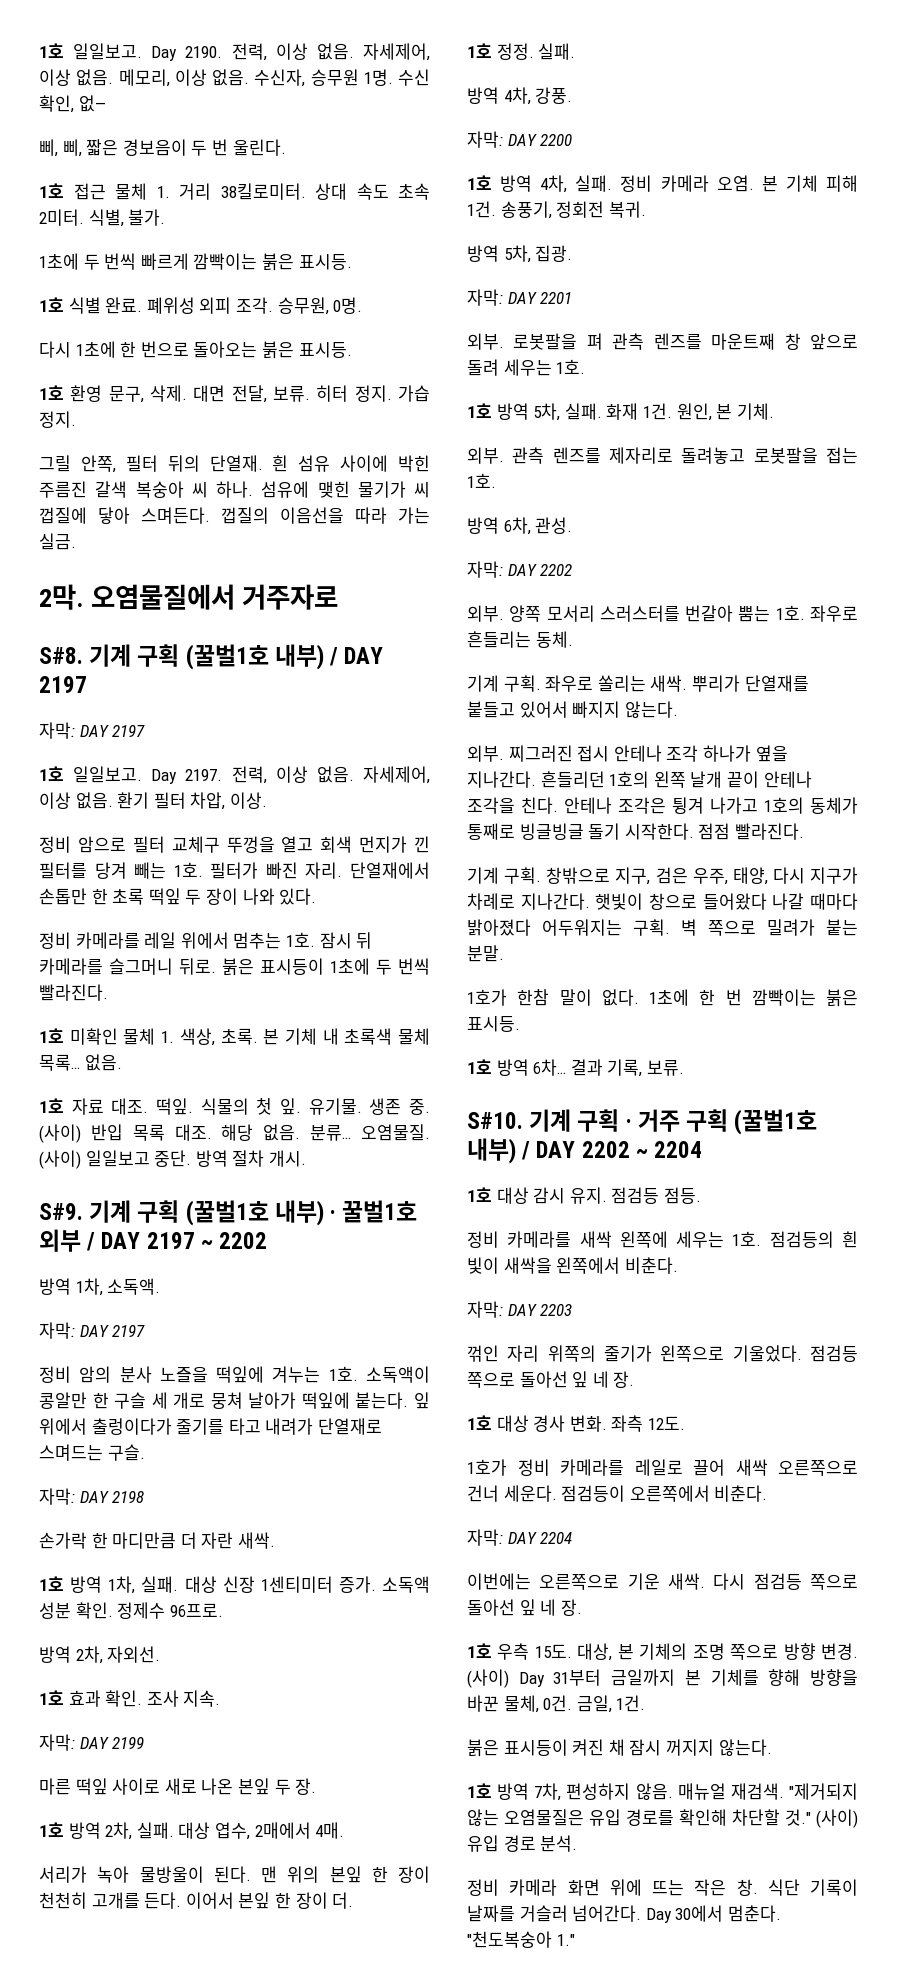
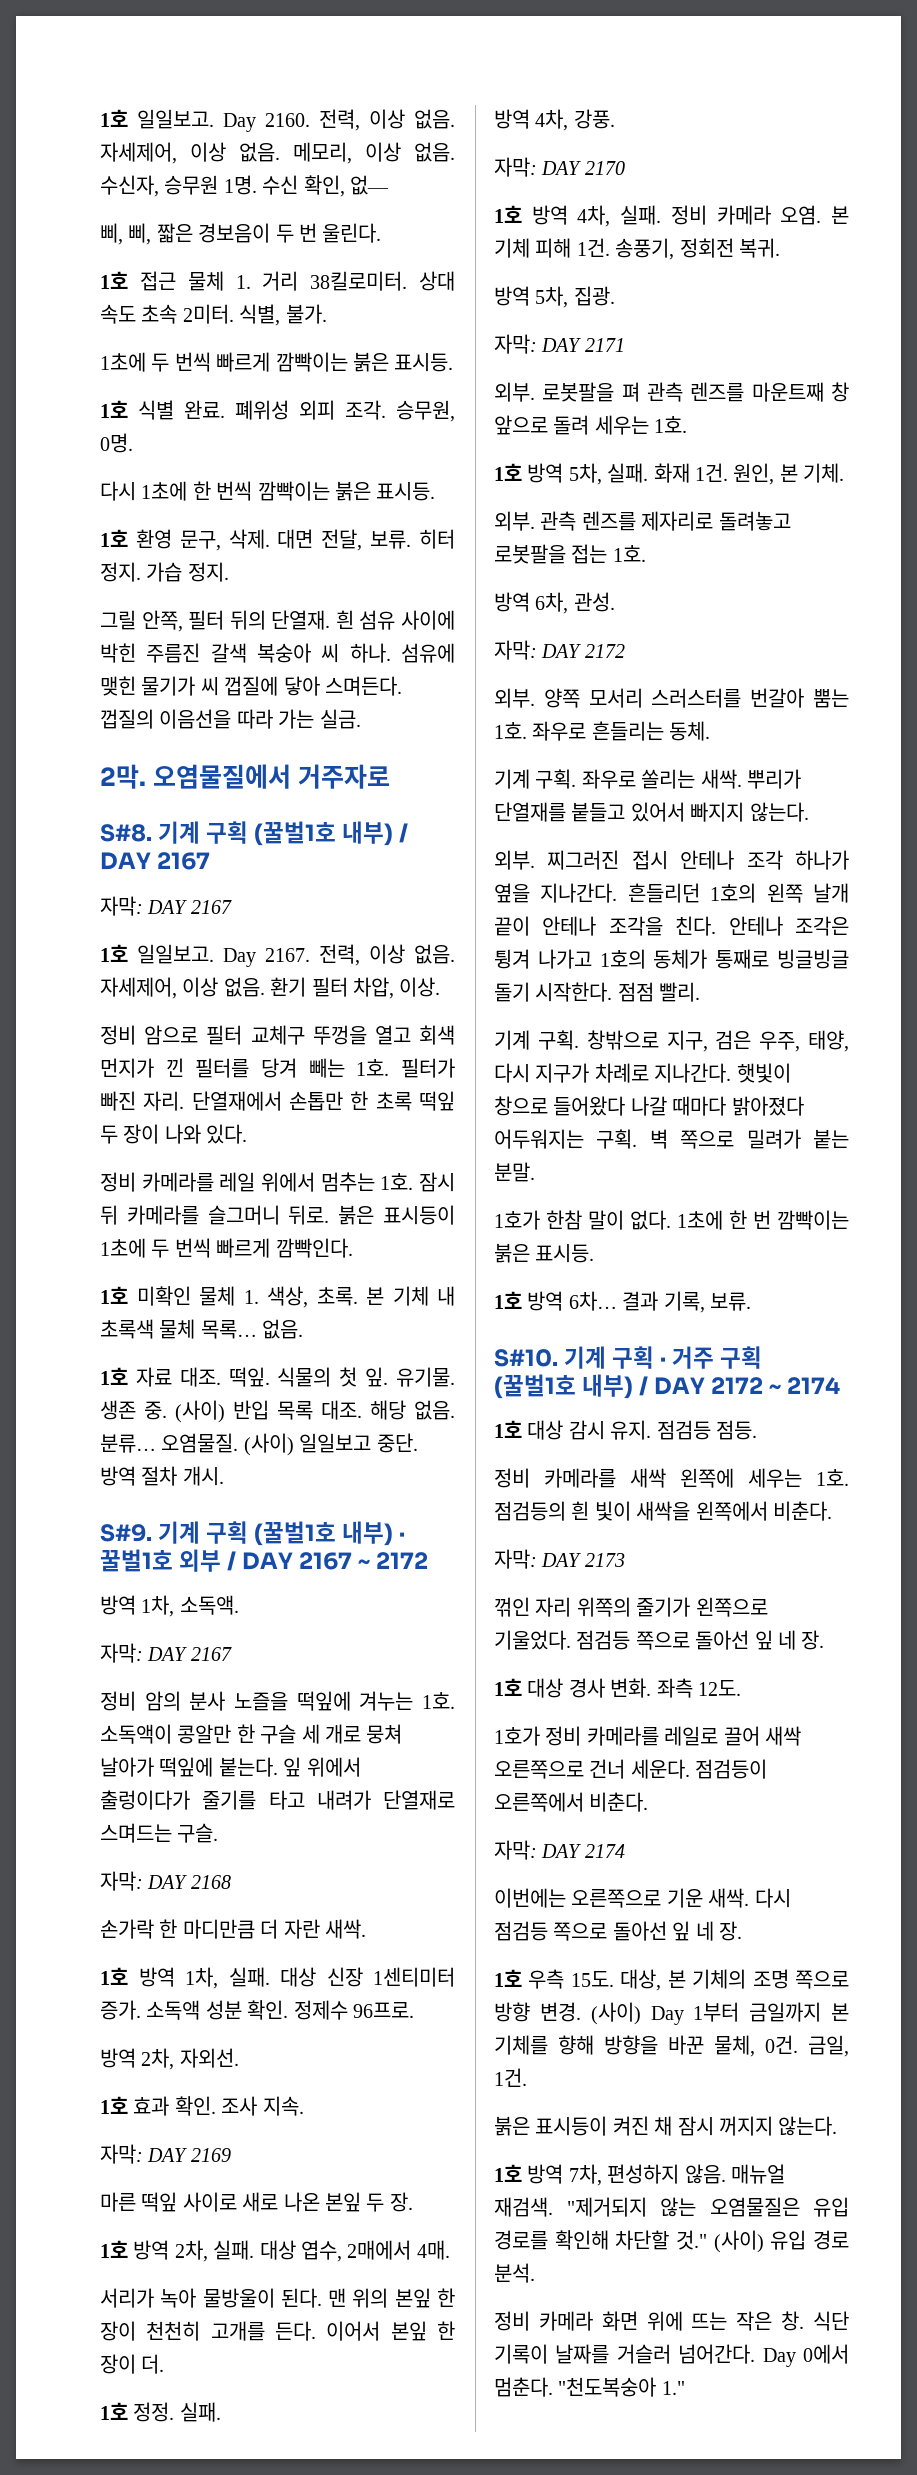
- 1호 일일보고. Day 2190.
+ 1호 일일보고. Day 2160.
- 다시 1초에 한 번으로 돌아오는 붉은 표시등.
+ 다시 1초에 한 번씩 깜빡이는 붉은 표시등.
- S#8. 기계 구획 (꿀벌1호 내부) / DAY 2197
- 자막: DAY 2197
- 1호 일일보고. Day 2197.
+ S#8. 기계 구획 (꿀벌1호 내부) / DAY 2167
+ 자막: DAY 2167
+ 1호 일일보고. Day 2167.
- 붉은 표시등이 1초에 두 번씩 빨라진다.
+ 붉은 표시등이 1초에 두 번씩 빠르게 깜빡인다.
- S#9. 기계 구획 (꿀벌1호 내부) · 꿀벌1호 외부 / DAY 2197 ~ 2202
+ S#9. 기계 구획 (꿀벌1호 내부) · 꿀벌1호 외부 / DAY 2167 ~ 2172
  방역 1차, 소독액.
- 자막: DAY 2197
+ 자막: DAY 2167
- 자막: DAY 2198
+ 자막: DAY 2168
- 자막: DAY 2199
+ 자막: DAY 2169
- 자막: DAY 2200
+ 자막: DAY 2170
- 자막: DAY 2201
+ 자막: DAY 2171
- 자막: DAY 2202
+ 자막: DAY 2172
- 점점 빨라진다.
+ 점점 빨리.
- 기계 구획 · 거주 구획 (꿀벌1호 내부) / DAY 2202 ~ 2204
+ 기계 구획 · 거주 구획 (꿀벌1호 내부) / DAY 2172 ~ 2174
- 자막: DAY 2203
+ 자막: DAY 2173
- 자막: DAY 2204
+ 자막: DAY 2174
- (사이) Day 31부터 금일까지 본 기체를 향해 방향을 바꾼 물체, 0건.
+ (사이) Day 1부터 금일까지 본 기체를 향해 방향을 바꾼 물체, 0건.
- Day 30에서 멈춘다.
+ Day 0에서 멈춘다.

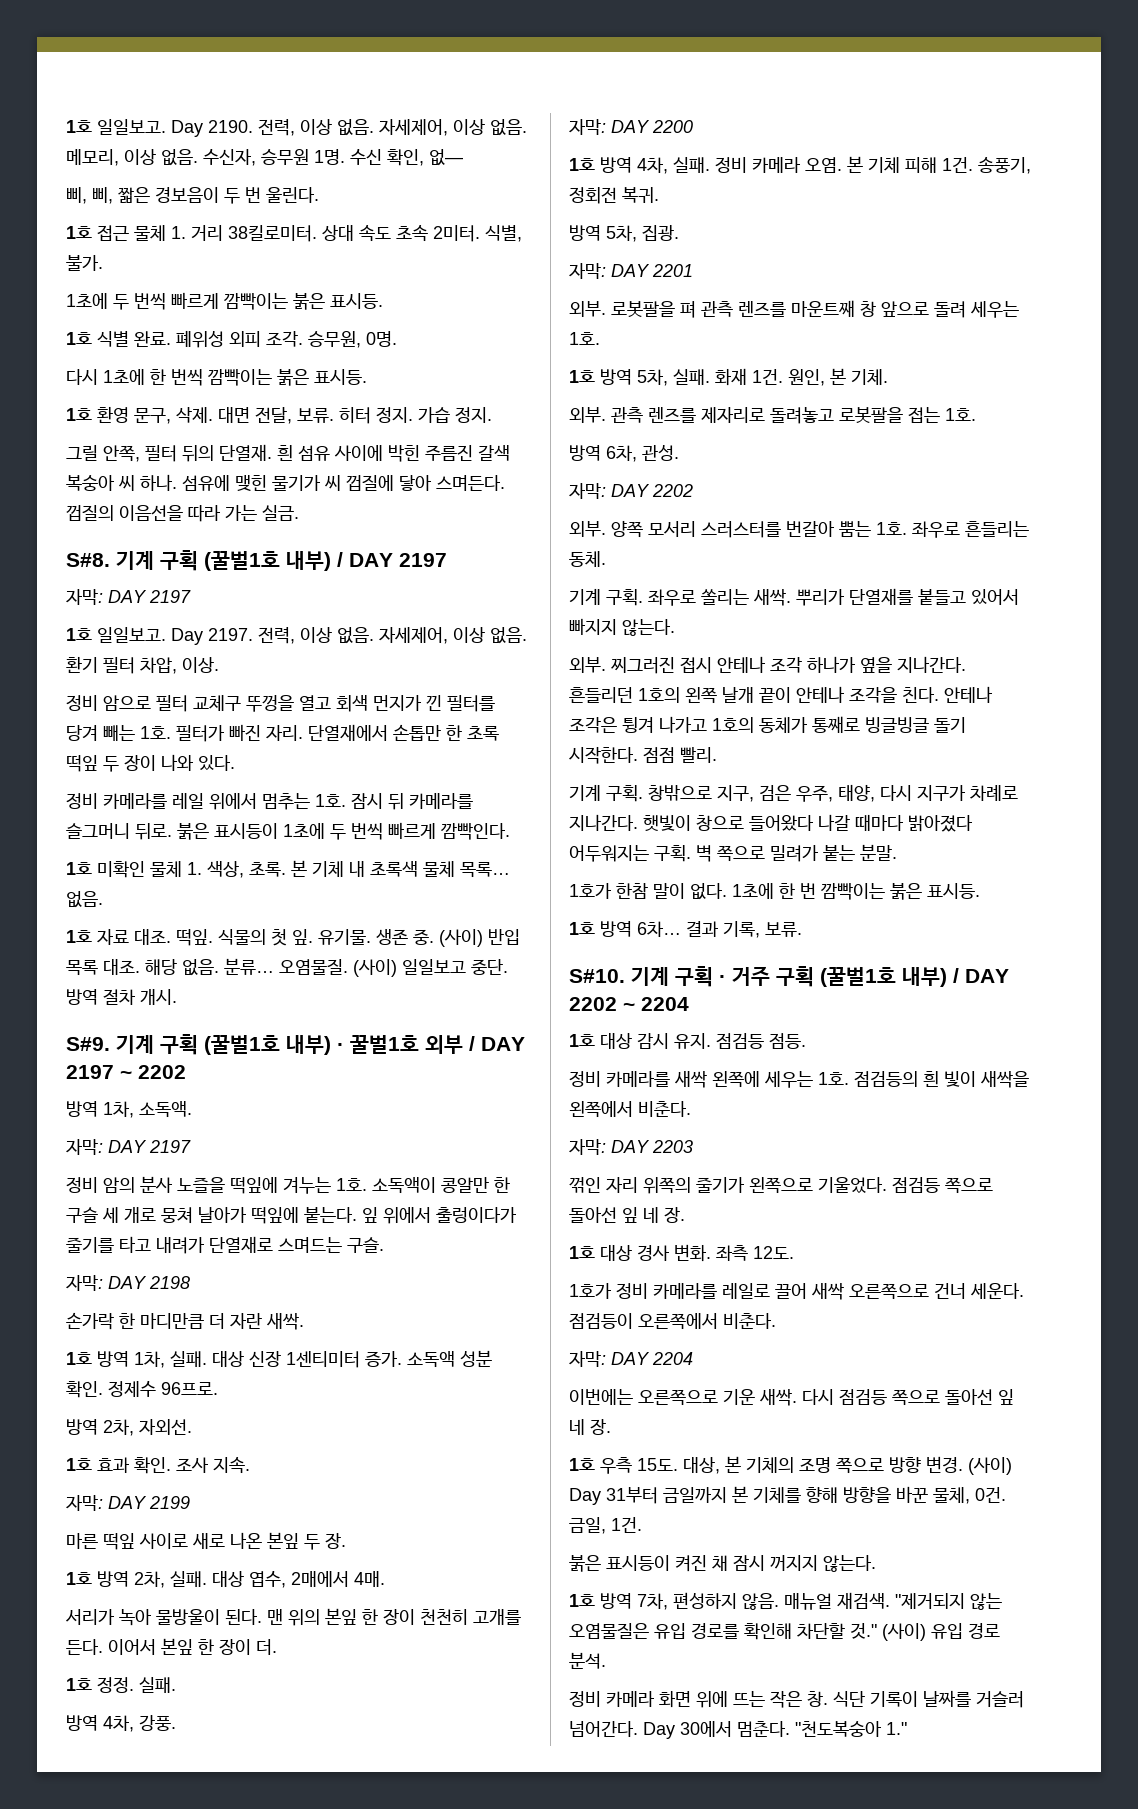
- 1호 일일보고. Day 2160.
+ 1호 일일보고. Day 2190.
- 2막. 오염물질에서 거주자로
- S#8. 기계 구획 (꿀벌1호 내부) / DAY 2167
- 자막: DAY 2167
- 1호 일일보고. Day 2167.
+ S#8. 기계 구획 (꿀벌1호 내부) / DAY 2197
+ 자막: DAY 2197
+ 1호 일일보고. Day 2197.
- S#9. 기계 구획 (꿀벌1호 내부) · 꿀벌1호 외부 / DAY 2167 ~ 2172
+ S#9. 기계 구획 (꿀벌1호 내부) · 꿀벌1호 외부 / DAY 2197 ~ 2202
  방역 1차, 소독액.
- 자막: DAY 2167
+ 자막: DAY 2197
- 자막: DAY 2168
+ 자막: DAY 2198
- 자막: DAY 2169
+ 자막: DAY 2199
- 자막: DAY 2170
+ 자막: DAY 2200
- 자막: DAY 2171
+ 자막: DAY 2201
- 자막: DAY 2172
+ 자막: DAY 2202
- 기계 구획 · 거주 구획 (꿀벌1호 내부) / DAY 2172 ~ 2174
+ 기계 구획 · 거주 구획 (꿀벌1호 내부) / DAY 2202 ~ 2204
- 자막: DAY 2173
+ 자막: DAY 2203
- 자막: DAY 2174
+ 자막: DAY 2204
- (사이) Day 1부터 금일까지 본 기체를 향해 방향을 바꾼 물체, 0건.
+ (사이) Day 31부터 금일까지 본 기체를 향해 방향을 바꾼 물체, 0건.
- Day 0에서 멈춘다.
+ Day 30에서 멈춘다.

